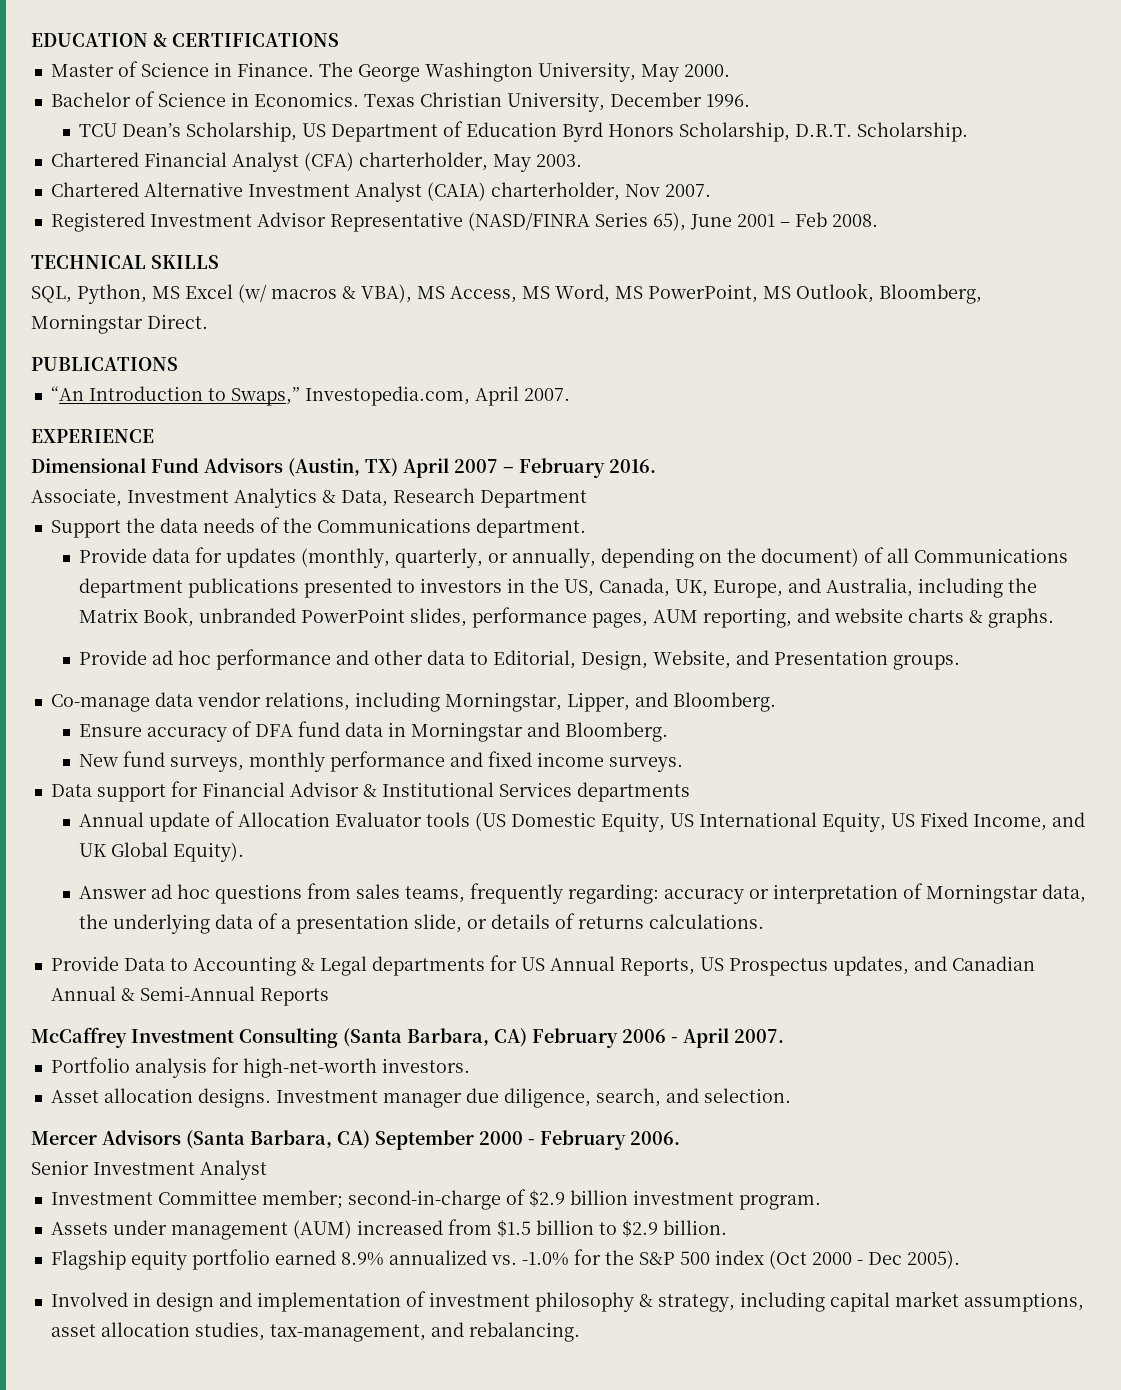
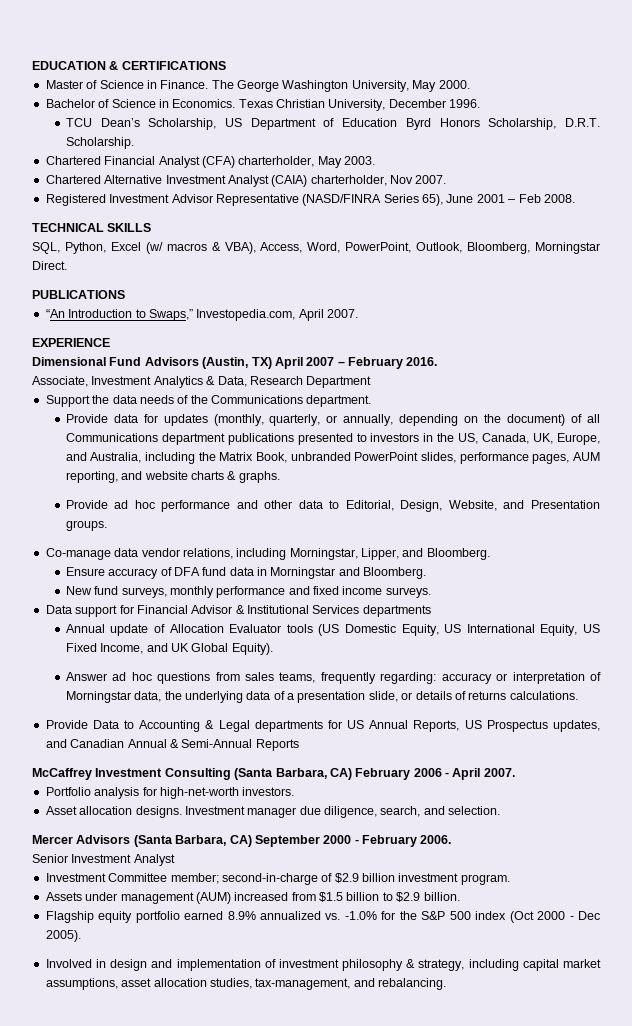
- SQL, Python, MS Excel (w/ macros & VBA), MS Access, MS Word, MS PowerPoint, MS Outlook, Bloomberg, Morningstar Direct.
+ SQL, Python, Excel (w/ macros & VBA), Access, Word, PowerPoint, Outlook, Bloomberg, Morningstar Direct.

